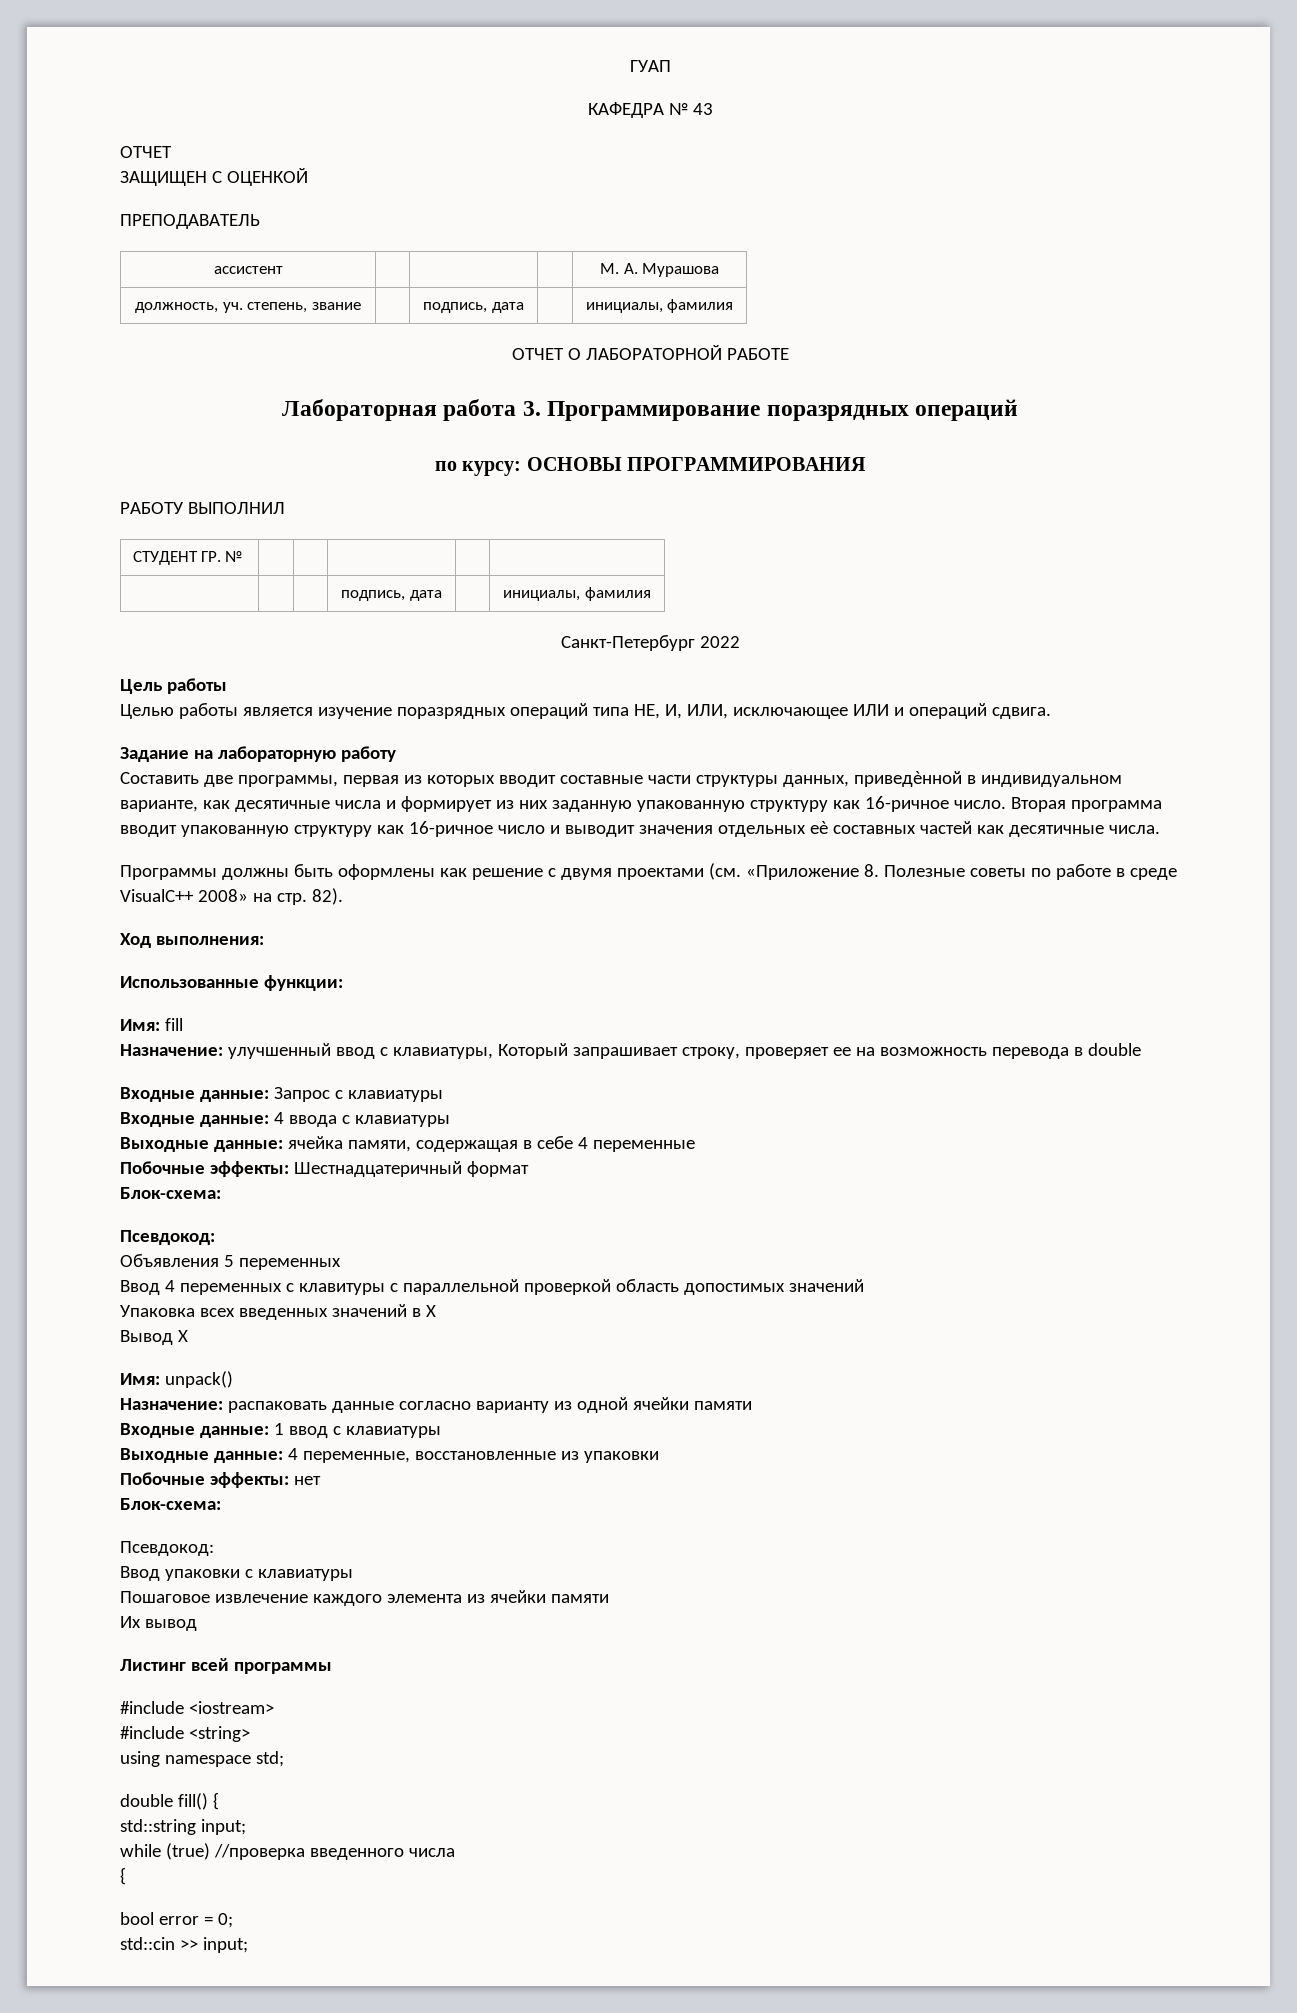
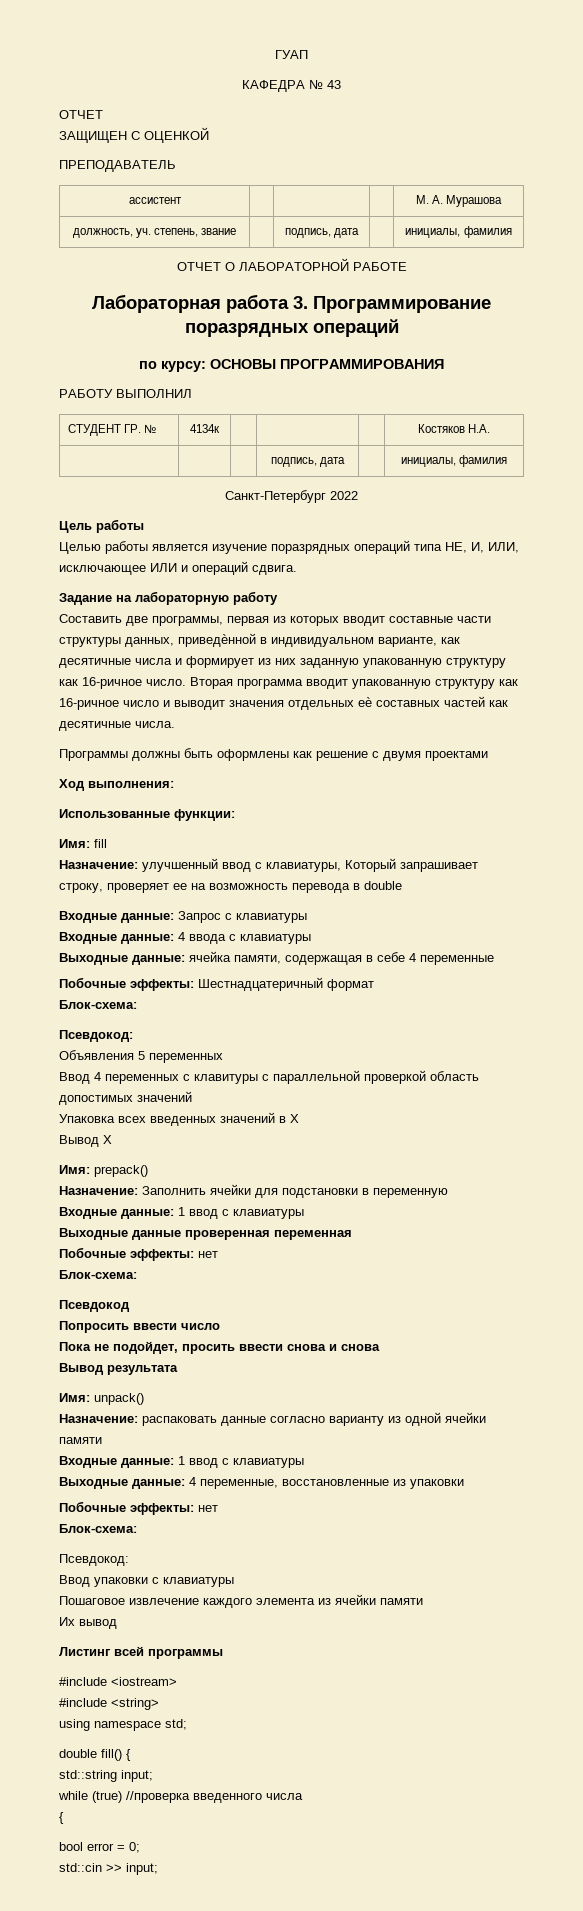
- СТУДЕНТ ГР. № | | | | |
+ СТУДЕНТ ГР. № | 4134к | | | | Костяков Н.А.
- Программы должны быть оформлены как решение с двумя проектами (см. «Приложение 8. Полезные советы по работе в среде VisualC++ 2008» на стр. 82).
+ Программы должны быть оформлены как решение с двумя проектами
+ Имя: prepack()
+ Назначение: Заполнить ячейки для подстановки в переменную
+ Входные данные: 1 ввод с клавиатуры
+ Выходные данные проверенная переменная
+ Побочные эффекты: нет
+ Блок-схема:
+ Псевдокод
+ Попросить ввести число
+ Пока не подойдет, просить ввести снова и снова
+ Вывод результата

